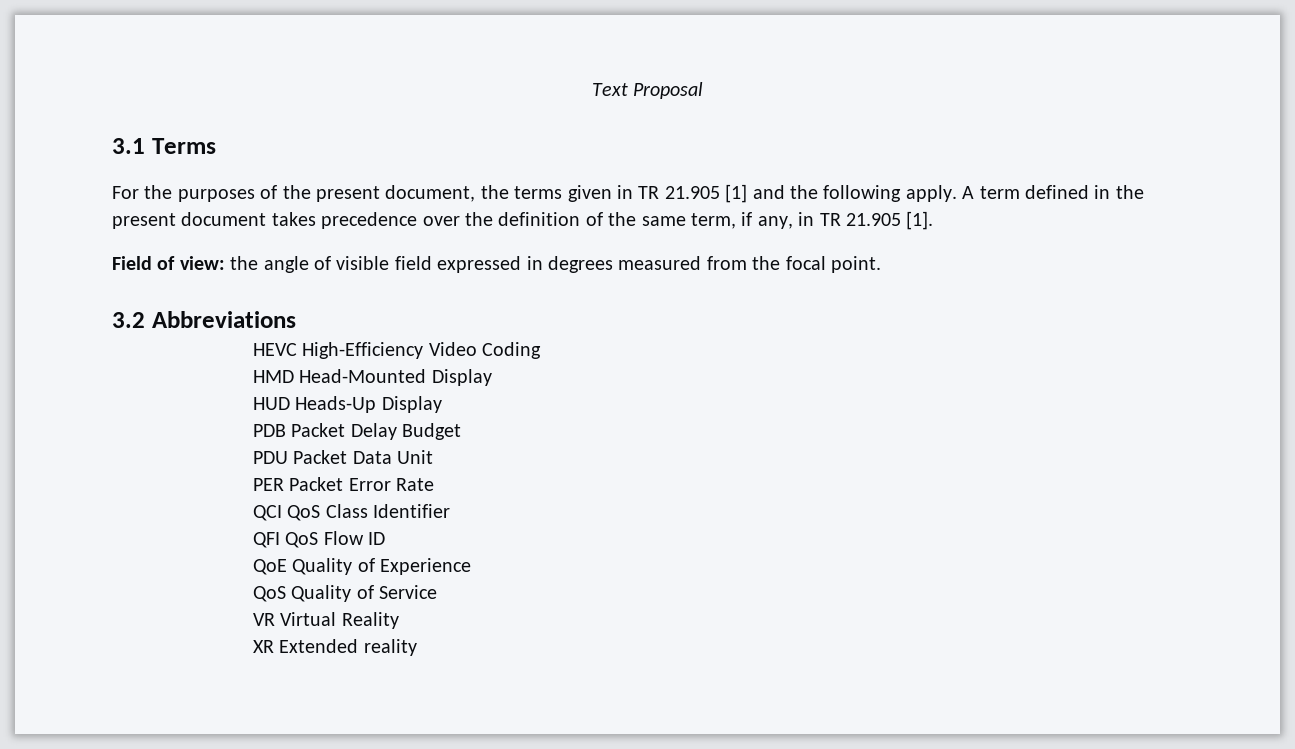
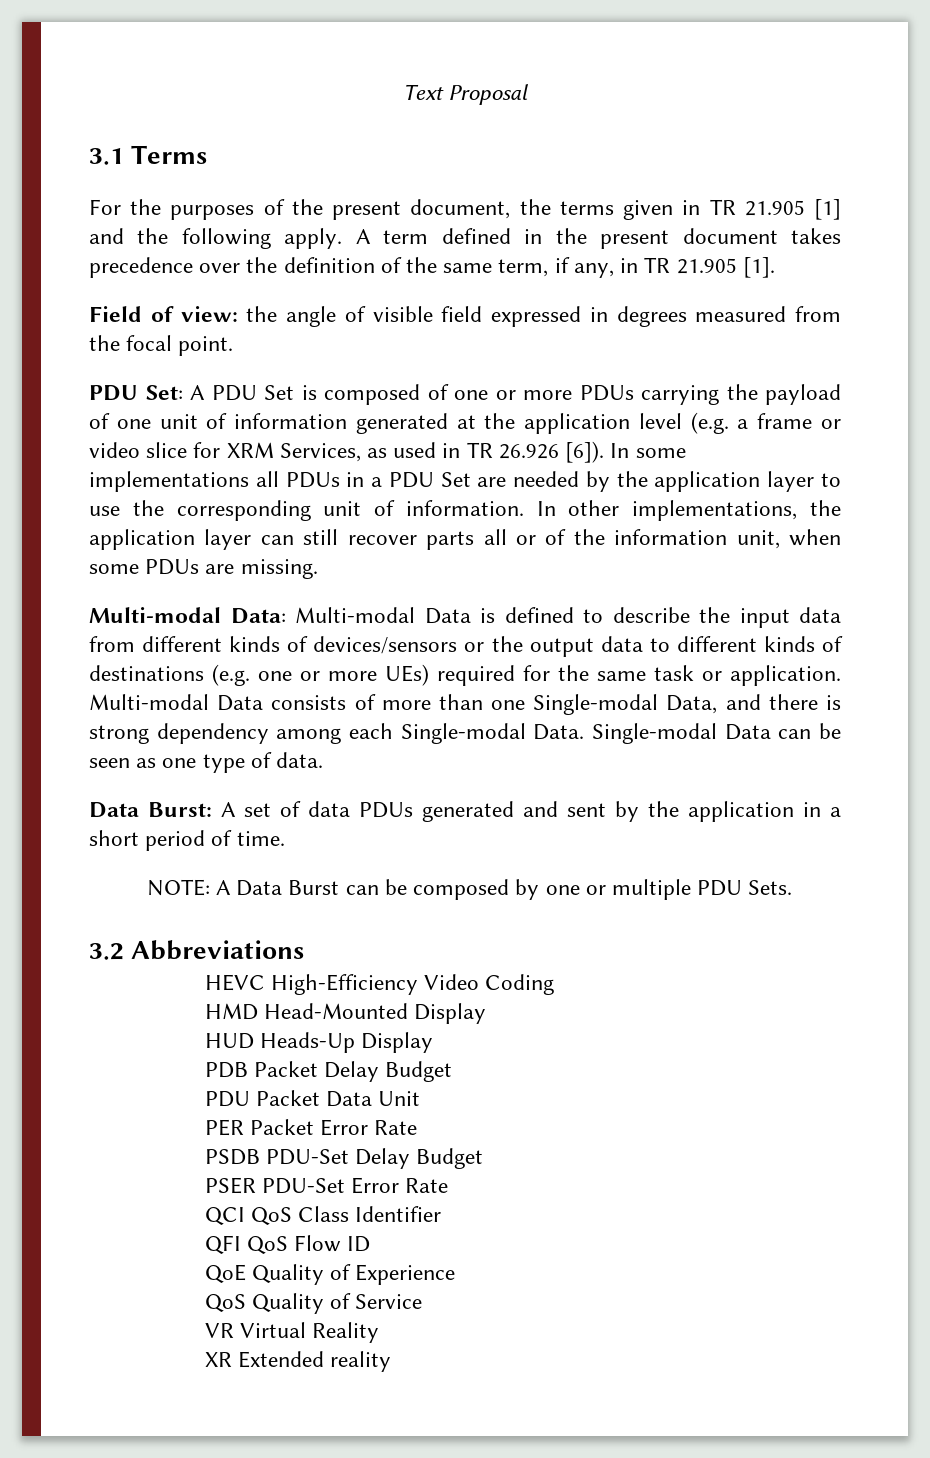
+ PDU Set: A PDU Set is composed of one or more PDUs carrying the payload of one unit of information generated at the application level (e.g. a frame or video slice for XRM Services, as used in TR 26.926 [6]). In some implementations all PDUs in a PDU Set are needed by the application layer to use the corresponding unit of information. In other implementations, the application layer can still recover parts all or of the information unit, when some PDUs are missing.
+ Multi-modal Data: Multi-modal Data is defined to describe the input data from different kinds of devices/sensors or the output data to different kinds of destinations (e.g. one or more UEs) required for the same task or application. Multi-modal Data consists of more than one Single-modal Data, and there is strong dependency among each Single-modal Data. Single-modal Data can be seen as one type of data.
+ Data Burst: A set of data PDUs generated and sent by the application in a short period of time.
+ NOTE: A Data Burst can be composed by one or multiple PDU Sets.
+ PSDB PDU-Set Delay Budget
+ PSER PDU-Set Error Rate

